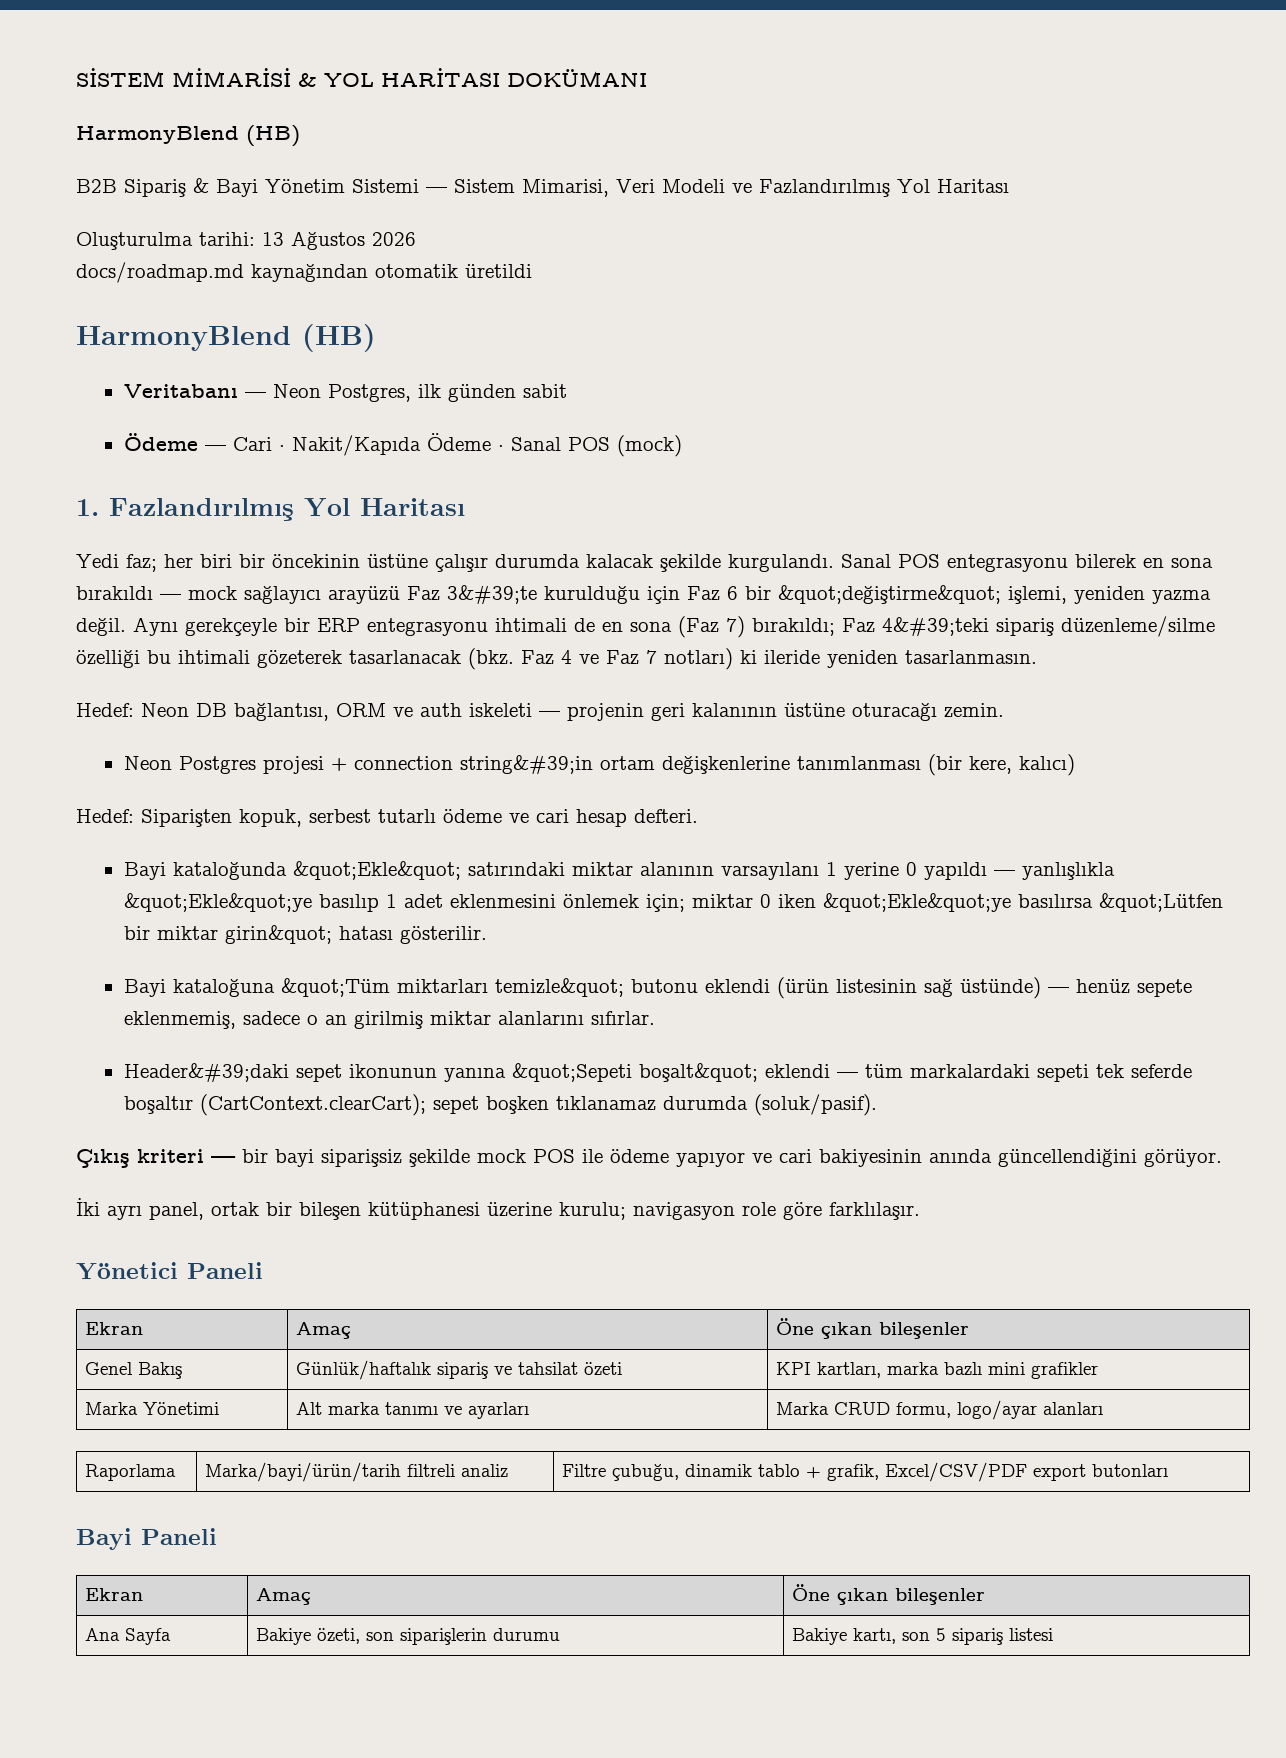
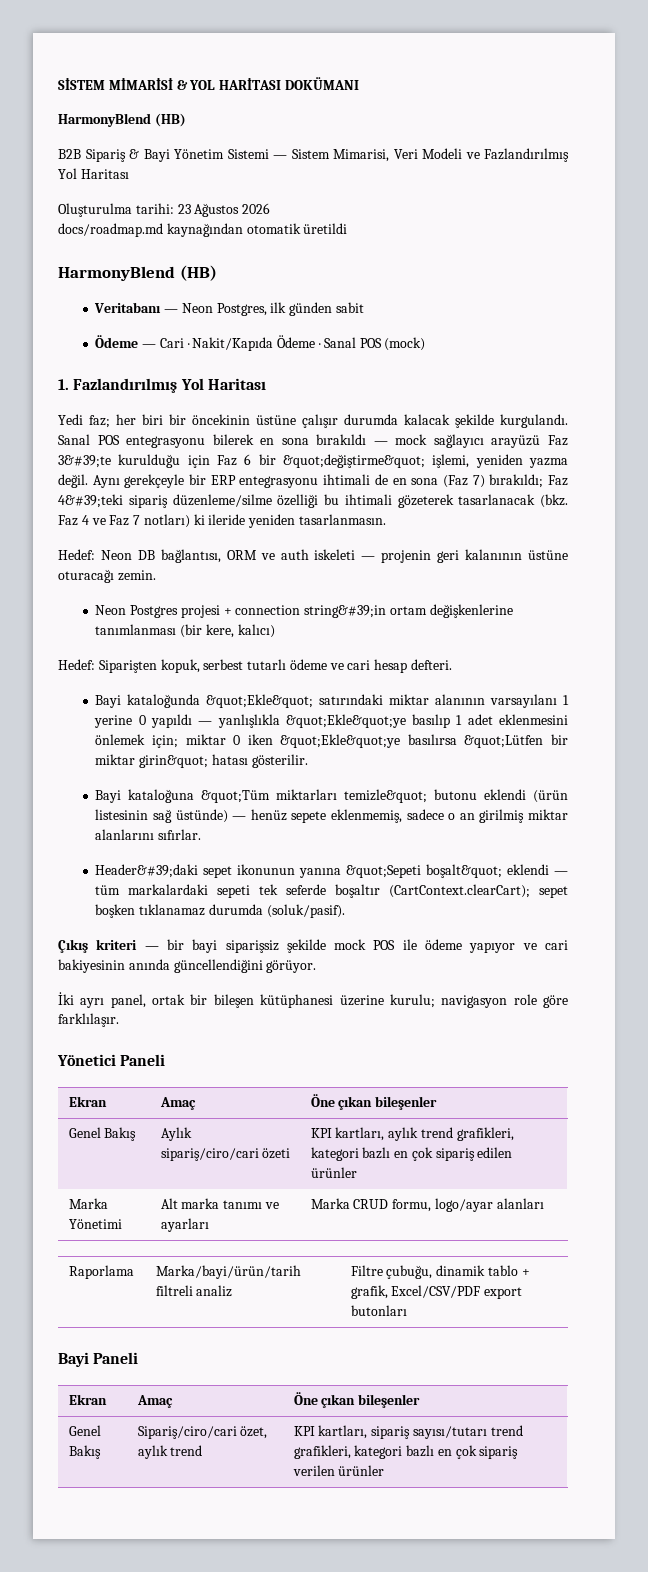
- Oluşturulma tarihi: 13 Ağustos 2026
+ Oluşturulma tarihi: 23 Ağustos 2026
- Genel Bakış | Günlük/haftalık sipariş ve tahsilat özeti | KPI kartları, marka bazlı mini grafikler
+ Genel Bakış | Aylık sipariş/ciro/cari özeti | KPI kartları, aylık trend grafikleri, kategori bazlı en çok sipariş edilen ürünler
- Ana Sayfa | Bakiye özeti, son siparişlerin durumu | Bakiye kartı, son 5 sipariş listesi
+ Genel Bakış | Sipariş/ciro/cari özet, aylık trend | KPI kartları, sipariş sayısı/tutarı trend grafikleri, kategori bazlı en çok sipariş verilen ürünler

